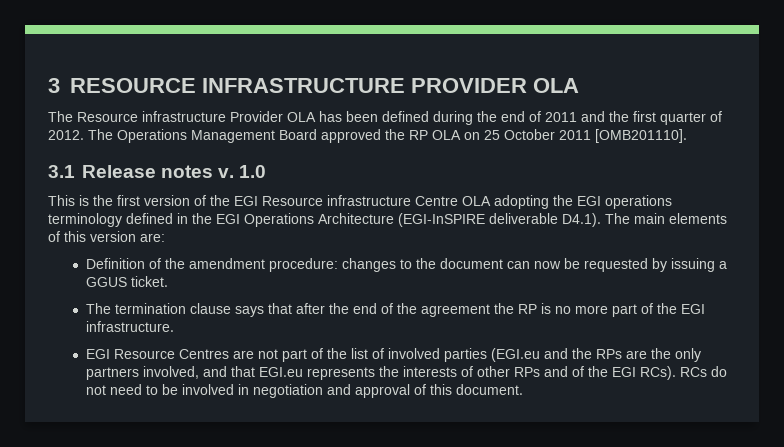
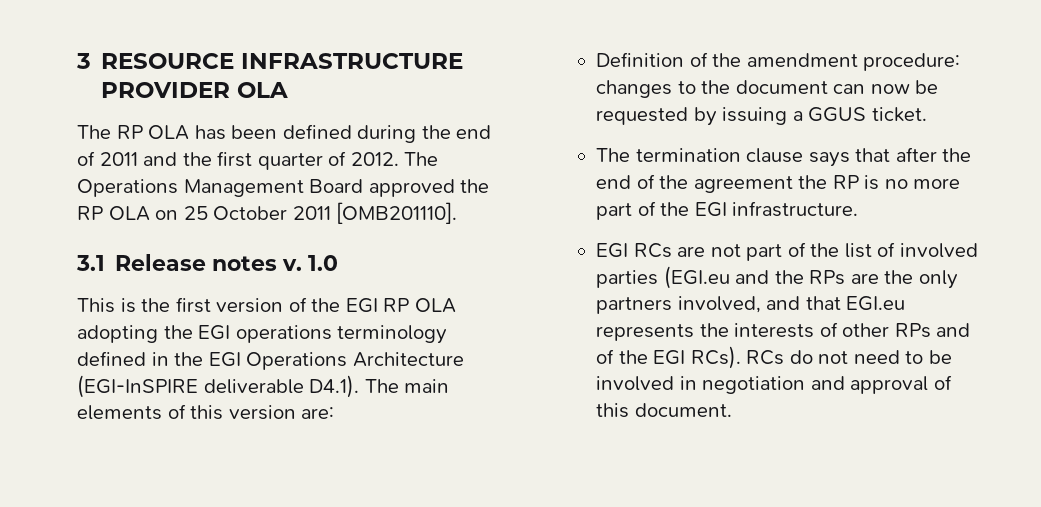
- The Resource infrastructure Provider OLA has been defined during the end of 2011 and the first quarter of 2012.
+ The RP OLA has been defined during the end of 2011 and the first quarter of 2012.
- This is the first version of the EGI Resource infrastructure Centre OLA adopting the EGI operations terminology defined in the EGI Operations Architecture (EGI-InSPIRE deliverable D4.1). The main elements of this version are:
+ This is the first version of the EGI RP OLA adopting the EGI operations terminology defined in the EGI Operations Architecture (EGI-InSPIRE deliverable D4.1). The main elements of this version are:
- EGI Resource Centres are not part of the list of involved parties (EGI.eu and the RPs are the only partners involved, and that EGI.eu represents the interests of other RPs and of the EGI RCs).
+ EGI RCs are not part of the list of involved parties (EGI.eu and the RPs are the only partners involved, and that EGI.eu represents the interests of other RPs and of the EGI RCs).

